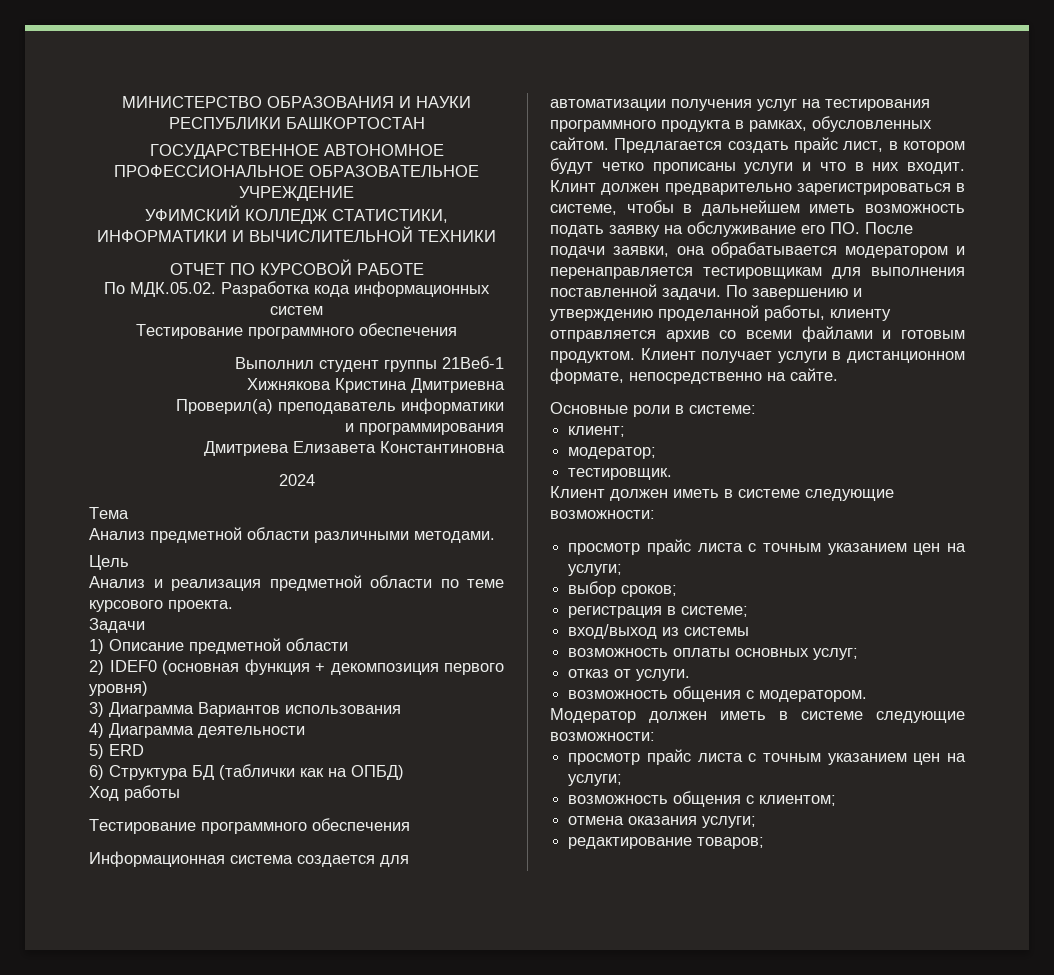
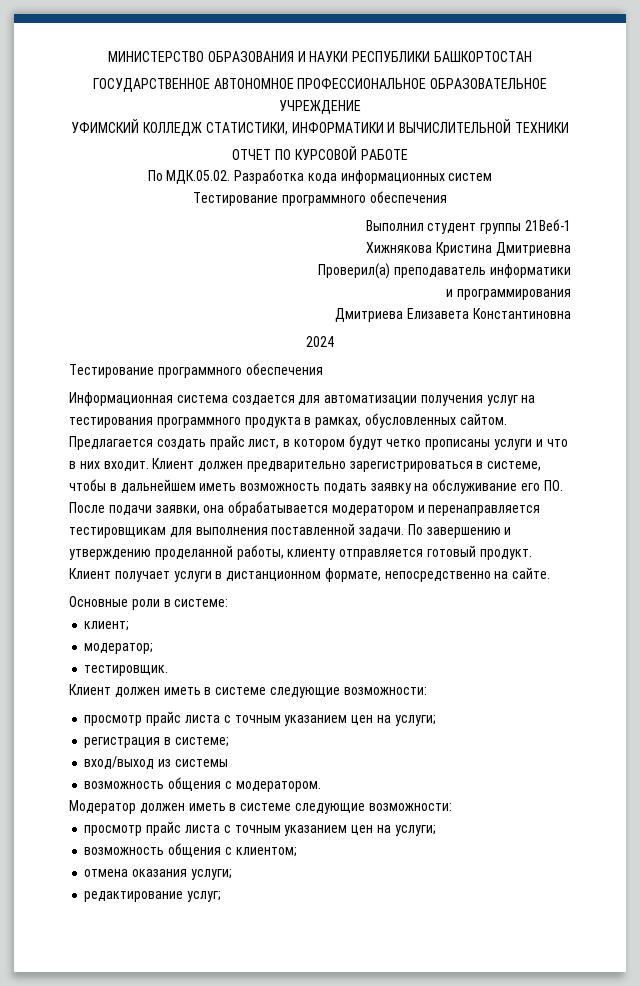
- Тема
- Анализ предметной области различными методами.
- Цель
- Анализ и реализация предметной области по теме курсового проекта.
- Задачи
- 1) Описание предметной области
- 2) IDEF0 (основная функция + декомпозиция первого уровня)
- 3) Диаграмма Вариантов использования
- 4) Диаграмма деятельности
- 5) ERD
- 6) Структура БД (таблички как на ОПБД)
- Ход работы
- Клинт должен предварительно зарегистрироваться в системе, чтобы в дальнейшем иметь возможность подать заявку на обслуживание его ПО. После подачи заявки, она обрабатывается модератором и перенаправляется тестировщикам для выполнения поставленной задачи.
+ Клиент должен предварительно зарегистрироваться в системе, чтобы в дальнейшем иметь возможность подать заявку на обслуживание его ПО. После подачи заявки, она обрабатывается модератором и перенаправляется тестировщикам для выполнения поставленной задачи.
- По завершению и утверждению проделанной работы, клиенту отправляется архив со всеми файлами и готовым продуктом.
+ По завершению и утверждению проделанной работы, клиенту отправляется готовый продукт.
- выбор сроков;
- возможность оплаты основных услуг;
- отказ от услуги.
- редактирование товаров;
+ редактирование услуг;

